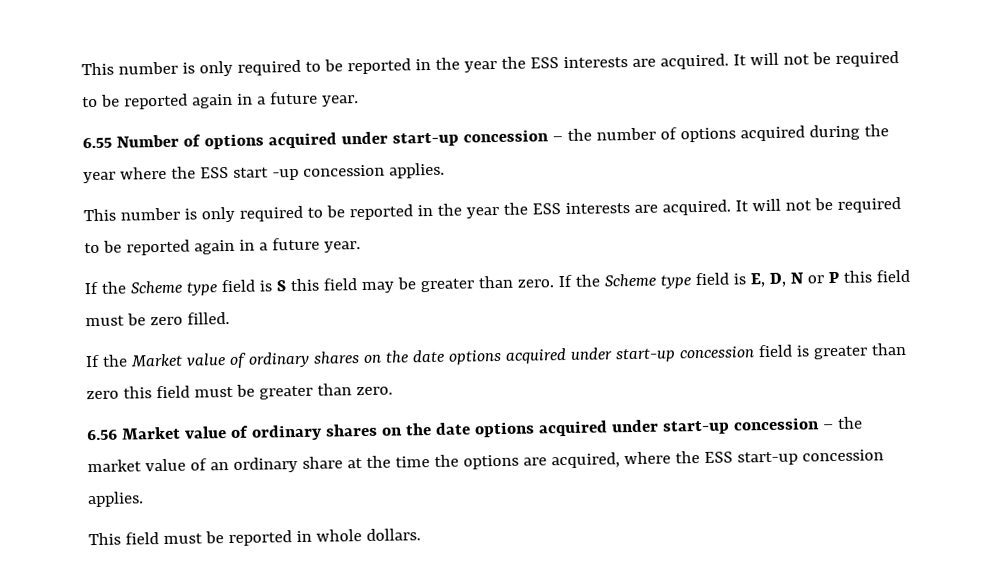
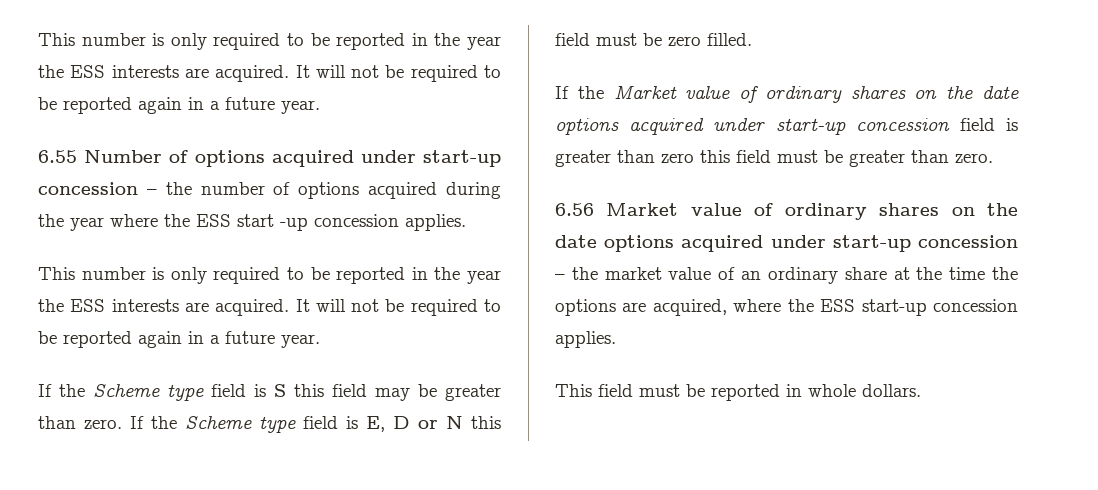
- If the Scheme type field is E, D, N or P this field must be zero filled.
+ If the Scheme type field is E, D or N this field must be zero filled.

